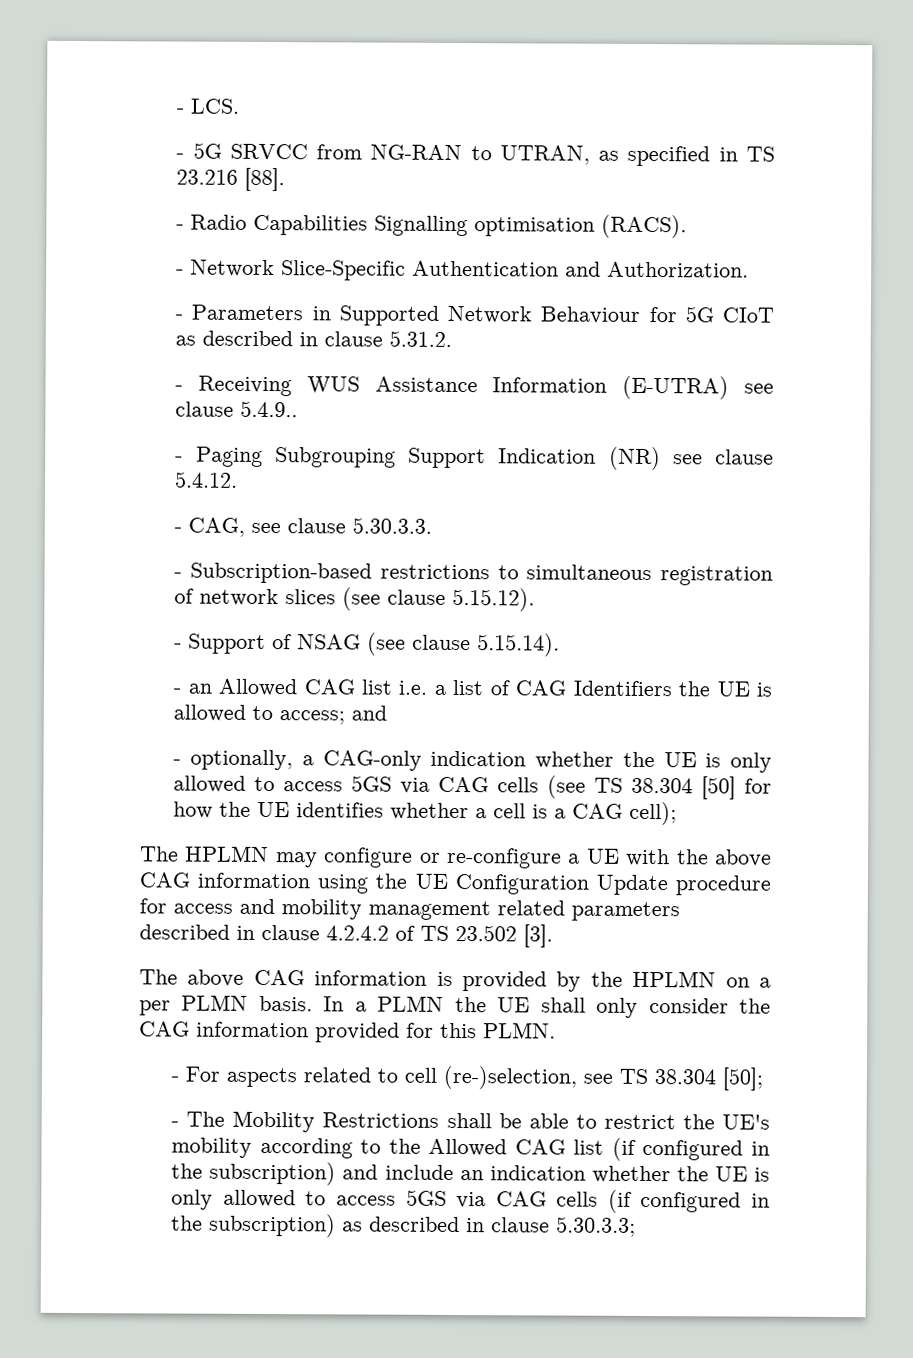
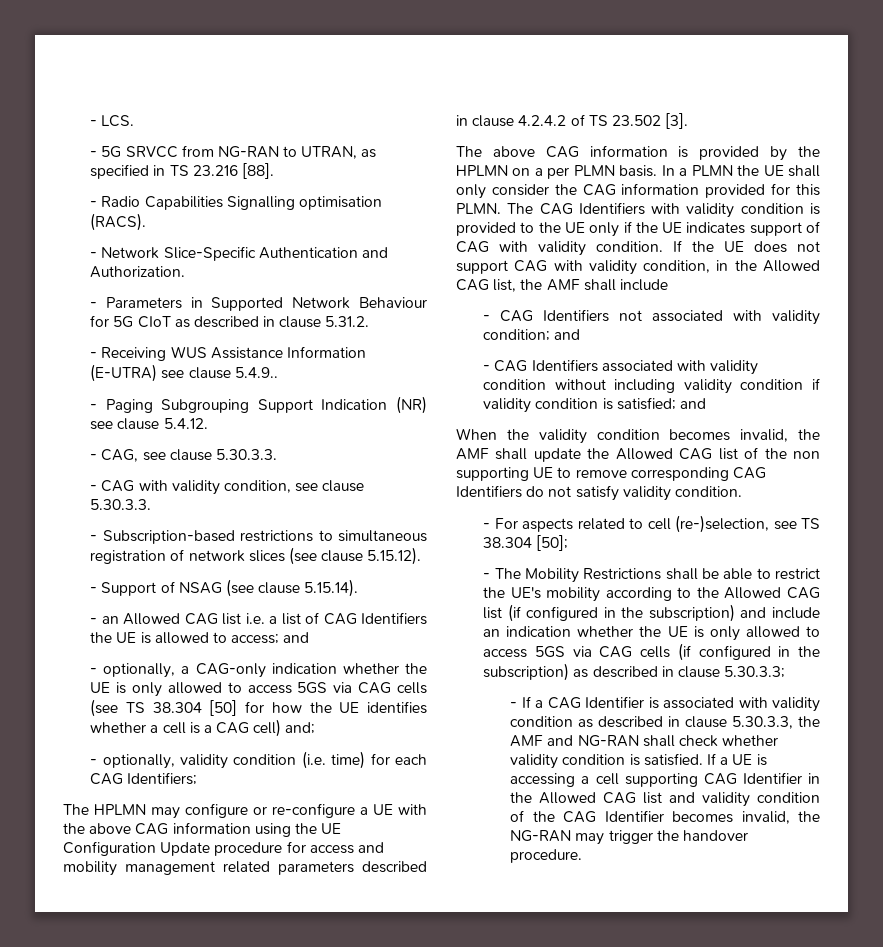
+ - CAG with validity condition, see clause 5.30.3.3.
- - optionally, a CAG-only indication whether the UE is only allowed to access 5GS via CAG cells (see TS 38.304 [50] for how the UE identifies whether a cell is a CAG cell);
+ - optionally, a CAG-only indication whether the UE is only allowed to access 5GS via CAG cells (see TS 38.304 [50] for how the UE identifies whether a cell is a CAG cell) and;
+ - optionally, validity condition (i.e. time) for each CAG Identifiers;
+ The CAG Identifiers with validity condition is provided to the UE only if the UE indicates support of CAG with validity condition. If the UE does not support CAG with validity condition, in the Allowed CAG list, the AMF shall include
+ - CAG Identifiers not associated with validity condition; and
+ - CAG Identifiers associated with validity condition without including validity condition if validity condition is satisfied; and
+ When the validity condition becomes invalid, the AMF shall update the Allowed CAG list of the non supporting UE to remove corresponding CAG Identifiers do not satisfy validity condition.
+ - If a CAG Identifier is associated with validity condition as described in clause 5.30.3.3, the AMF and NG-RAN shall check whether validity condition is satisfied. If a UE is accessing a cell supporting CAG Identifier in the Allowed CAG list and validity condition of the CAG Identifier becomes invalid, the NG-RAN may trigger the handover procedure.

